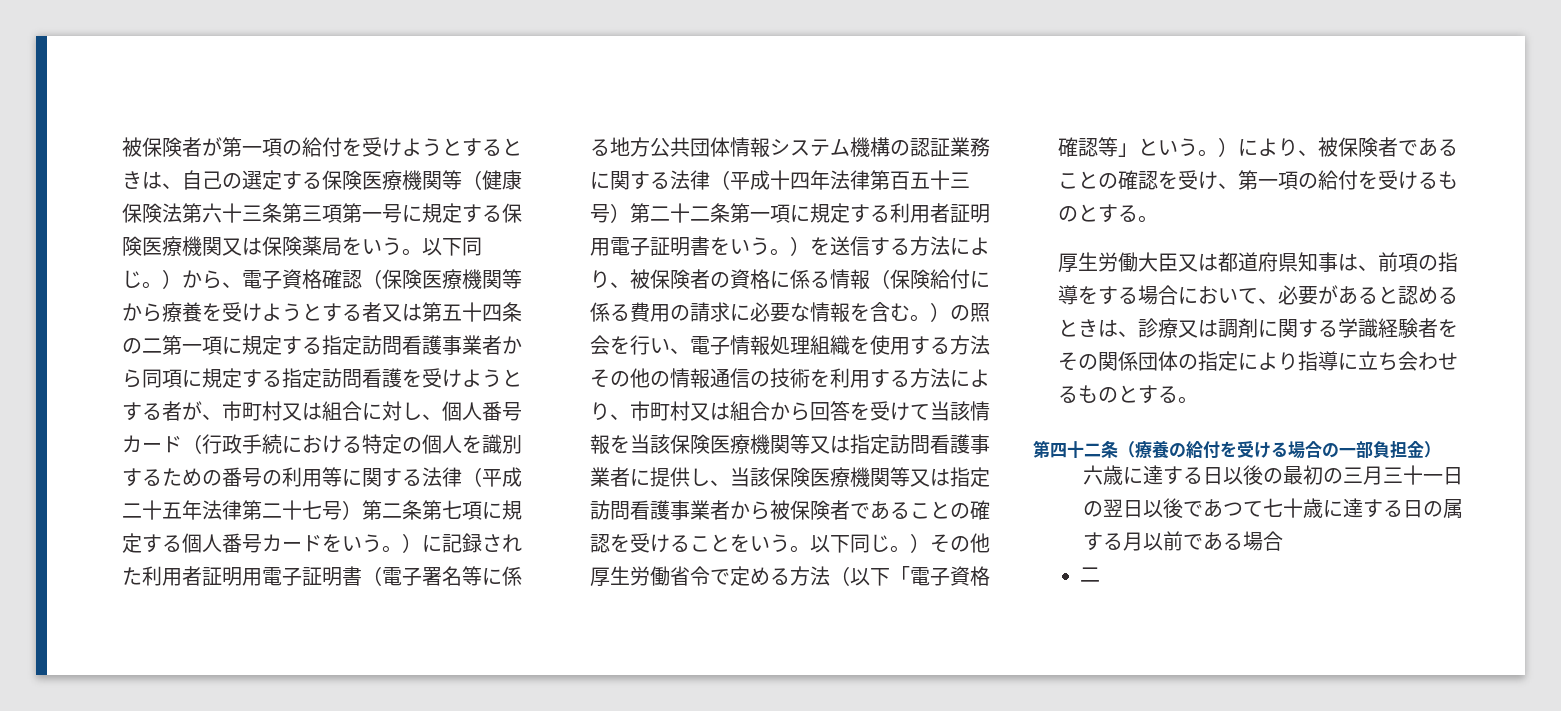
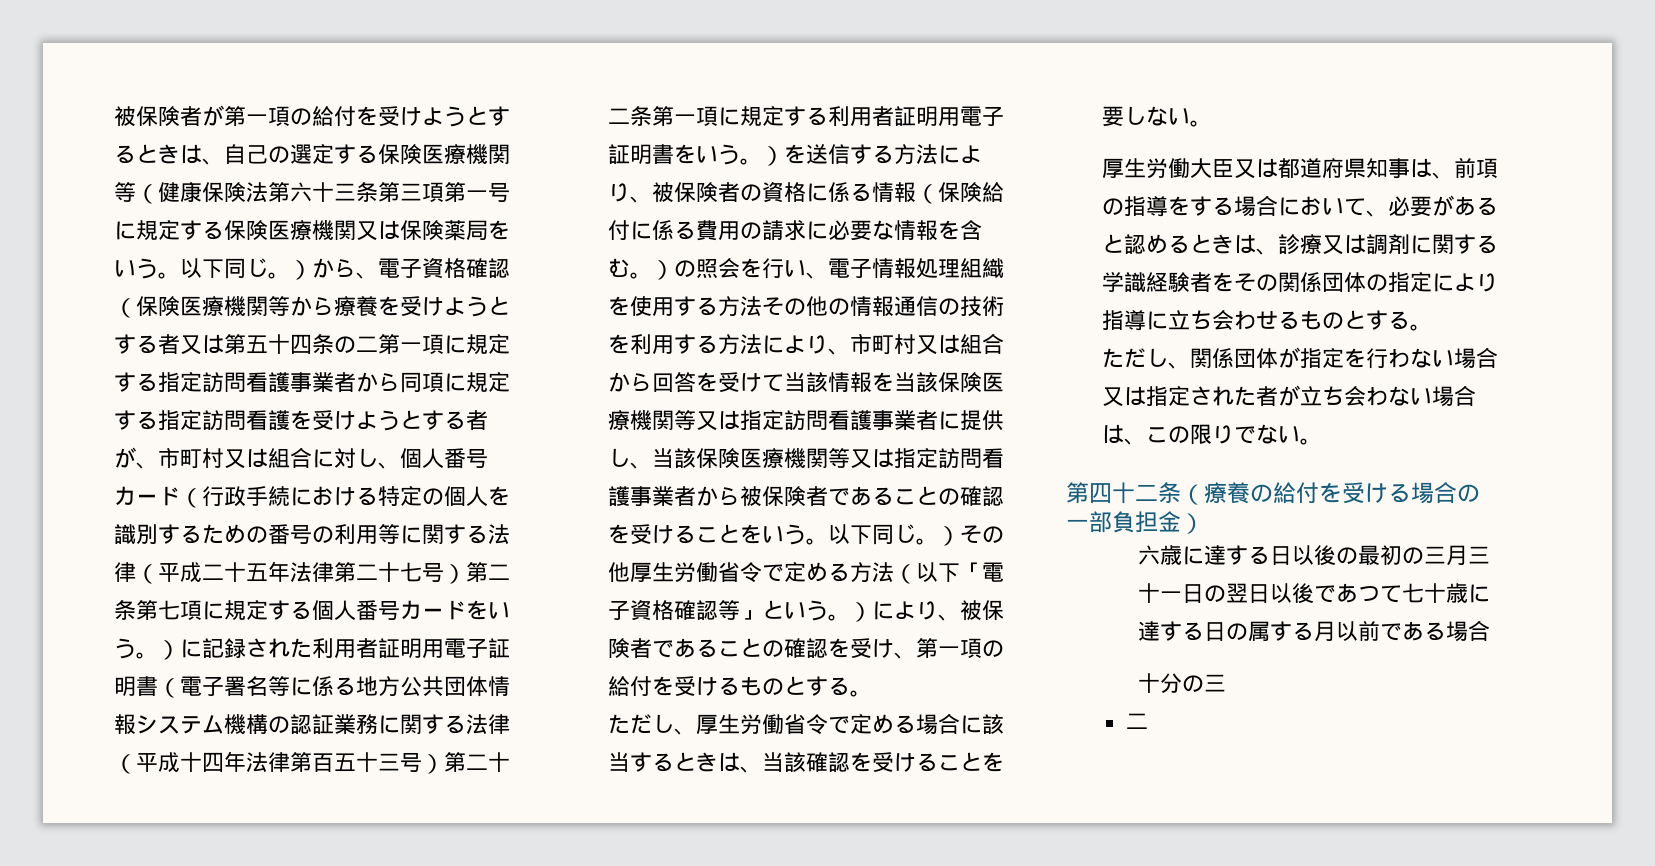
+ ただし、厚生労働省令で定める場合に該当するときは、当該確認を受けることを要しない。
+ ただし、関係団体が指定を行わない場合又は指定された者が立ち会わない場合は、この限りでない。
+ 十分の三

